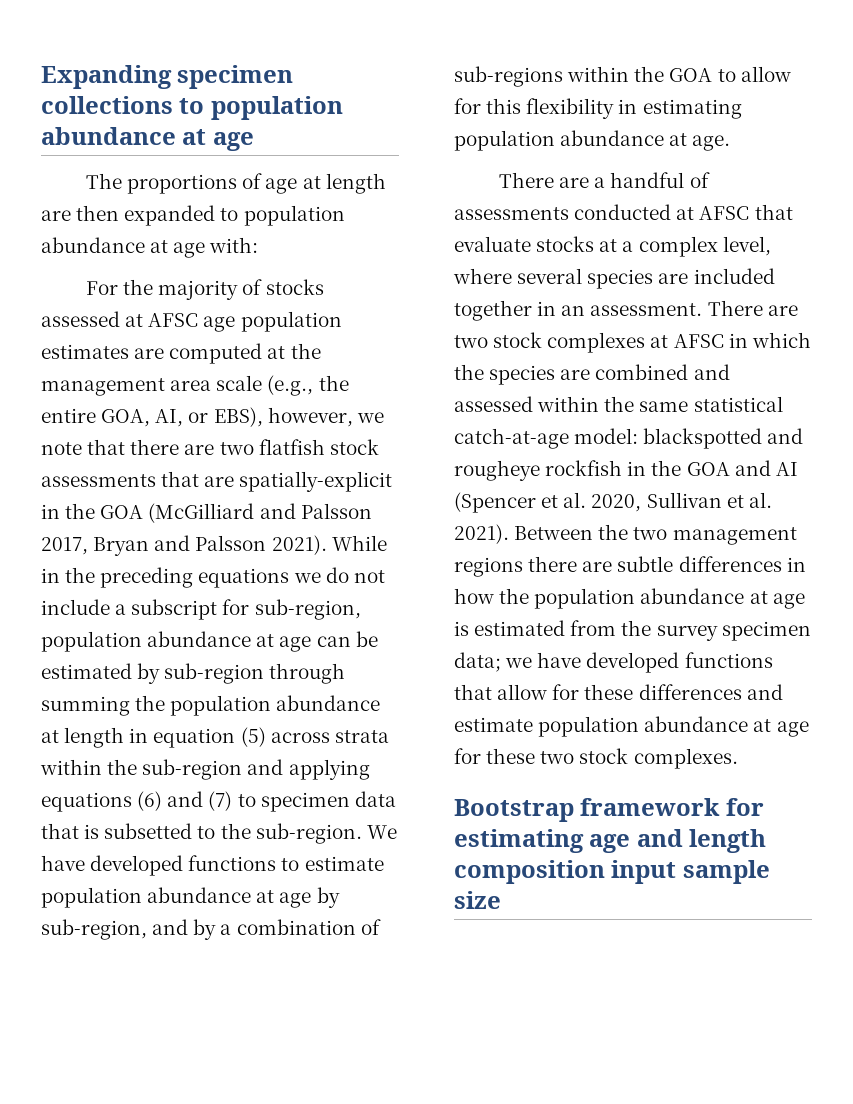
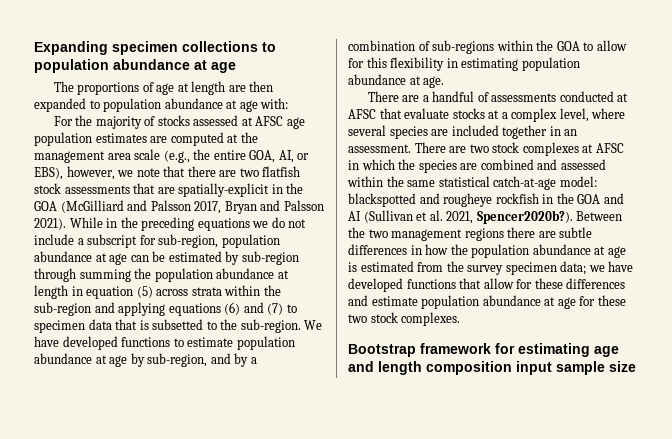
- There are two stock complexes at AFSC in which the species are combined and assessed within the same statistical catch-at-age model: blackspotted and rougheye rockfish in the GOA and AI (Spencer et al. 2020, Sullivan et al. 2021).
+ There are two stock complexes at AFSC in which the species are combined and assessed within the same statistical catch-at-age model: blackspotted and rougheye rockfish in the GOA and AI (Sullivan et al. 2021, Spencer2020b?).

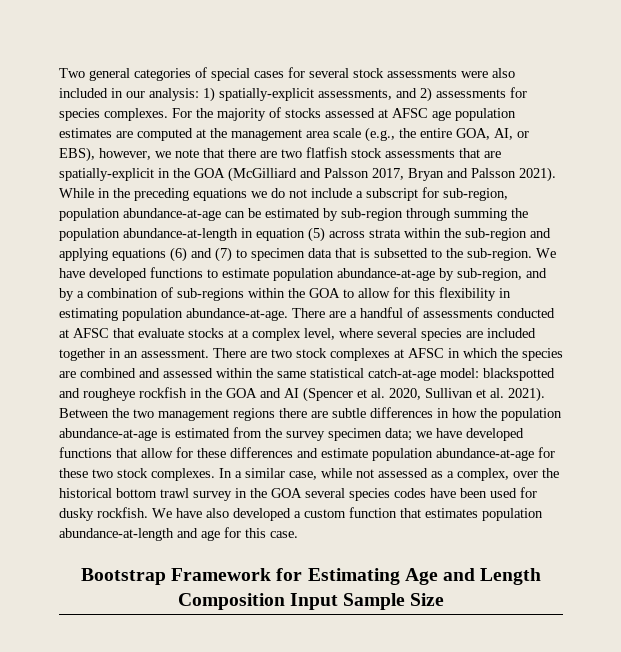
- Expanding specimen collections to population abundance at age
- The proportions of age at length are then expanded to population abundance at age with:
- For the majority of stocks assessed at AFSC age population estimates are computed at the management area scale (e.g., the entire GOA, AI, or EBS), however, we note that there are two flatfish stock assessments that are spatially-explicit in the GOA (McGilliard and Palsson 2017, Bryan and Palsson 2021).
+ Two general categories of special cases for several stock assessments were also included in our analysis: 1) spatially-explicit assessments, and 2) assessments for species complexes. For the majority of stocks assessed at AFSC age population estimates are computed at the management area scale (e.g., the entire GOA, AI, or EBS), however, we note that there are two flatfish stock assessments that are spatially-explicit in the GOA (McGilliard and Palsson 2017, Bryan and Palsson 2021).
- While in the preceding equations we do not include a subscript for sub-region, population abundance at age can be estimated by sub-region through summing the population abundance at length in equation (5) across strata within the sub-region and applying equations (6) and (7) to specimen data that is subsetted to the sub-region.
+ While in the preceding equations we do not include a subscript for sub-region, population abundance-at-age can be estimated by sub-region through summing the population abundance-at-length in equation (5) across strata within the sub-region and applying equations (6) and (7) to specimen data that is subsetted to the sub-region.
- We have developed functions to estimate population abundance at age by sub-region, and by a combination of sub-regions within the GOA to allow for this flexibility in estimating population abundance at age.
- There are a handful of assessments conducted at AFSC that evaluate stocks at a complex level, where several species are included together in an assessment.
+ We have developed functions to estimate population abundance-at-age by sub-region, and by a combination of sub-regions within the GOA to allow for this flexibility in estimating population abundance-at-age. There are a handful of assessments conducted at AFSC that evaluate stocks at a complex level, where several species are included together in an assessment.
- There are two stock complexes at AFSC in which the species are combined and assessed within the same statistical catch-at-age model: blackspotted and rougheye rockfish in the GOA and AI (Sullivan et al. 2021, Spencer2020b?).
+ There are two stock complexes at AFSC in which the species are combined and assessed within the same statistical catch-at-age model: blackspotted and rougheye rockfish in the GOA and AI (Spencer et al. 2020, Sullivan et al. 2021).
- Between the two management regions there are subtle differences in how the population abundance at age is estimated from the survey specimen data; we have developed functions that allow for these differences and estimate population abundance at age for these two stock complexes.
- Bootstrap framework for estimating age and length composition input sample size
+ Between the two management regions there are subtle differences in how the population abundance-at-age is estimated from the survey specimen data; we have developed functions that allow for these differences and estimate population abundance-at-age for these two stock complexes. In a similar case, while not assessed as a complex, over the historical bottom trawl survey in the GOA several species codes have been used for dusky rockfish. We have also developed a custom function that estimates population abundance-at-length and age for this case.
+ Bootstrap Framework for Estimating Age and Length Composition Input Sample Size

